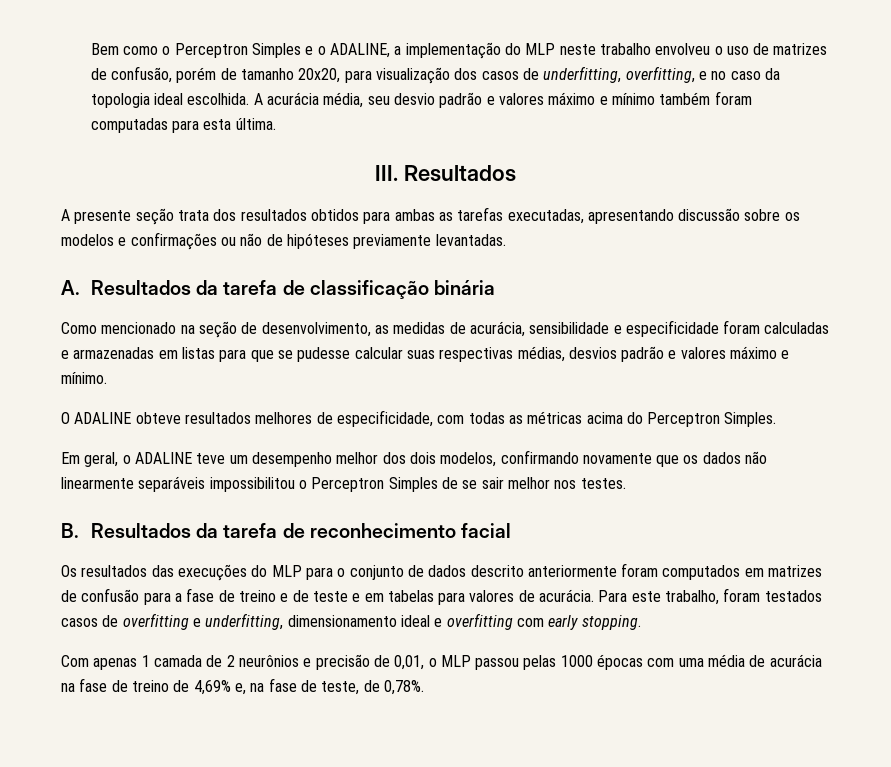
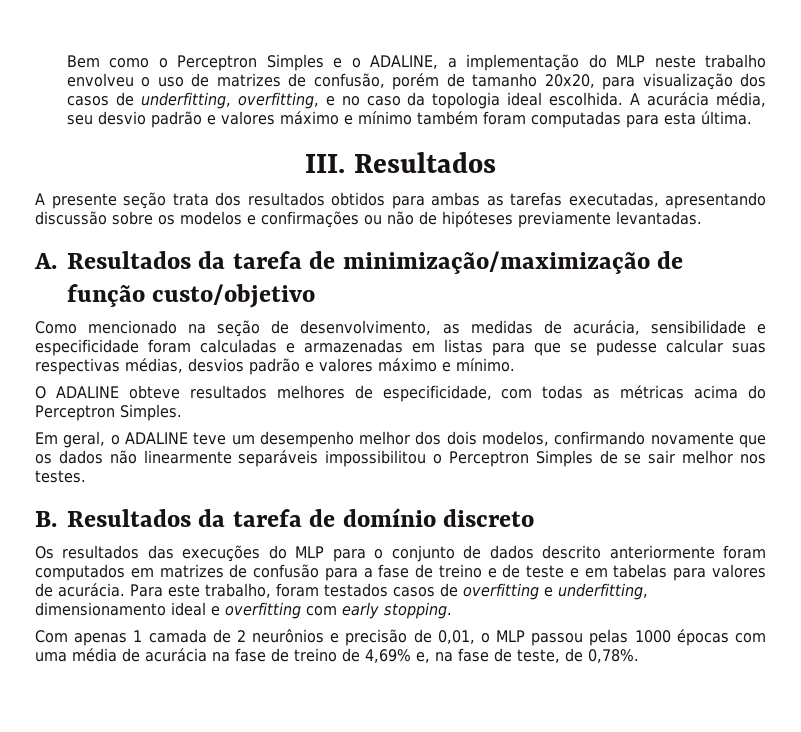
- A. Resultados da tarefa de classificação binária
+ A. Resultados da tarefa de minimização/maximização de função custo/objetivo
- B. Resultados da tarefa de reconhecimento facial
+ B. Resultados da tarefa de domínio discreto

